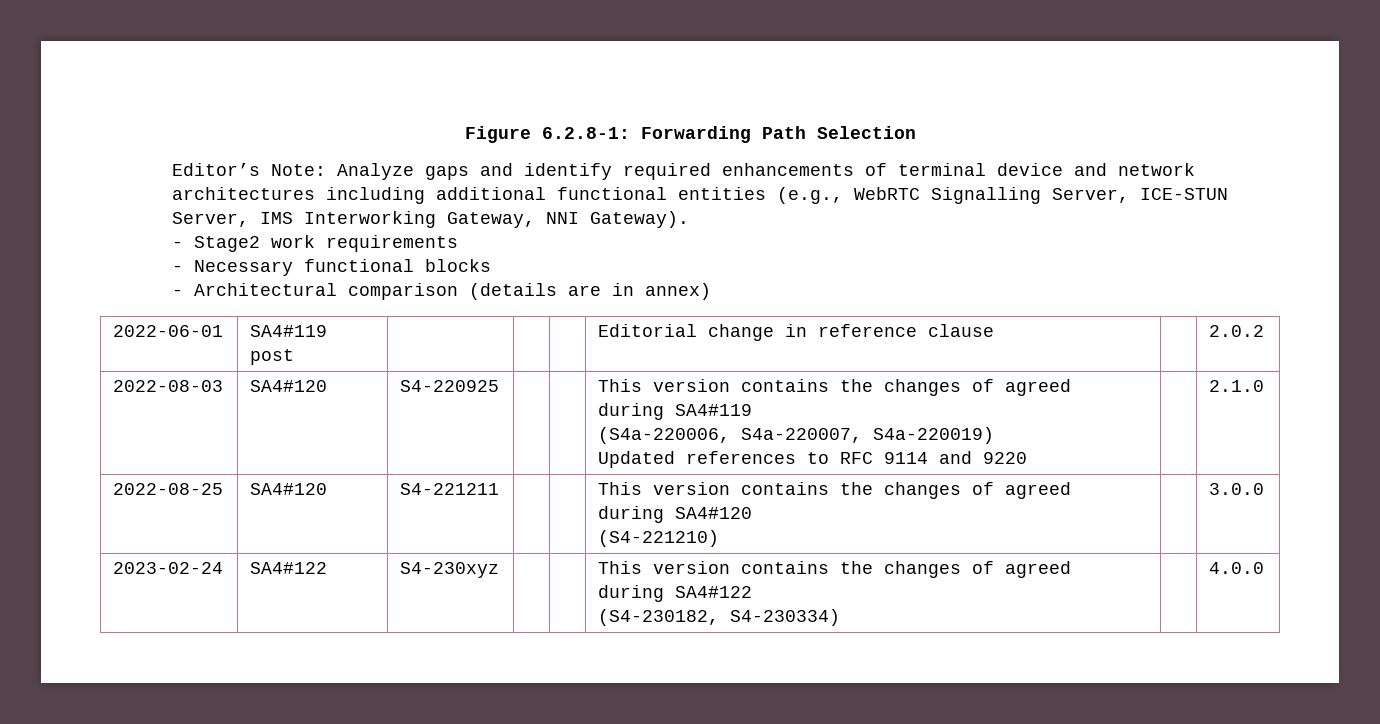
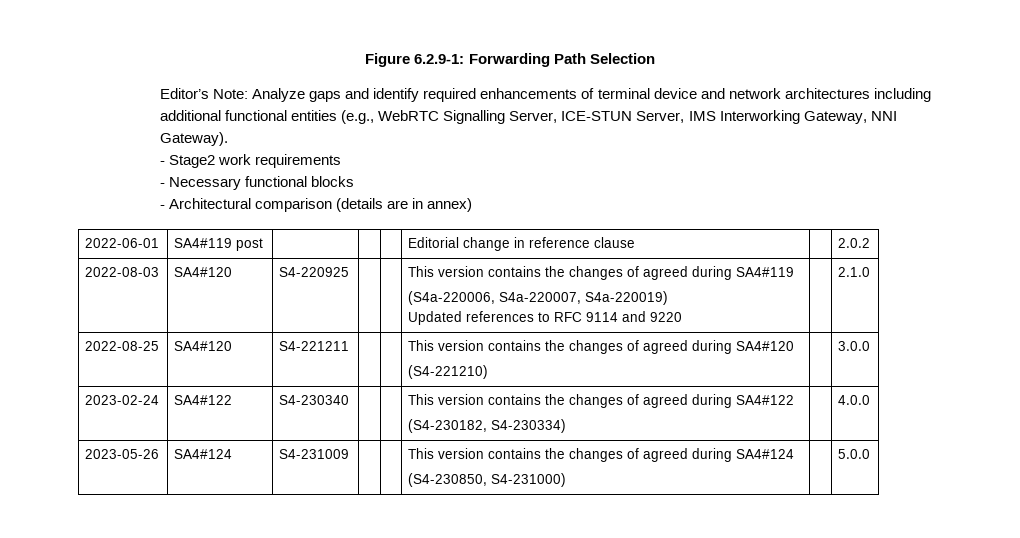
- Figure 6.2.8-1: Forwarding Path Selection
+ Figure 6.2.9-1: Forwarding Path Selection
- 2023-02-24 | SA4#122 | S4-230xyz | | | This version contains the changes of agreed during SA4#122
+ 2023-02-24 | SA4#122 | S4-230340 | | | This version contains the changes of agreed during SA4#122
+ 2023-05-26 | SA4#124 | S4-231009 | | | This version contains the changes of agreed during SA4#124
+ (S4-230850, S4-231000) | | 5.0.0

